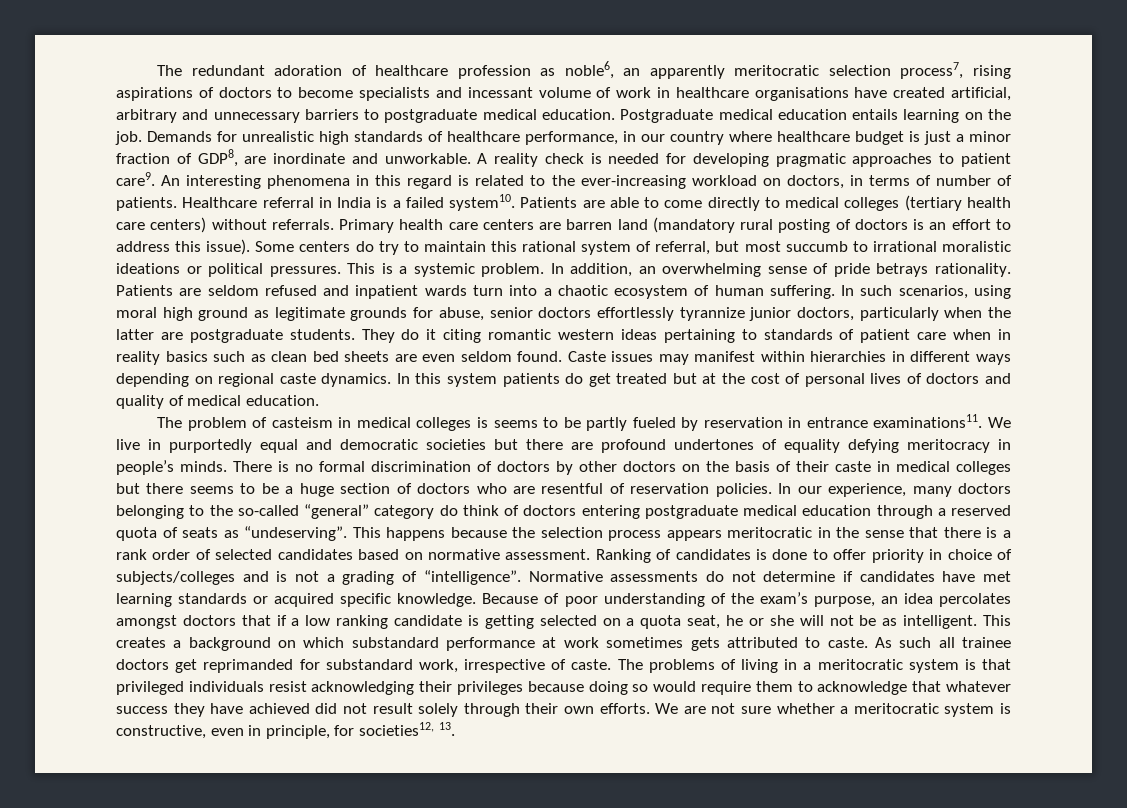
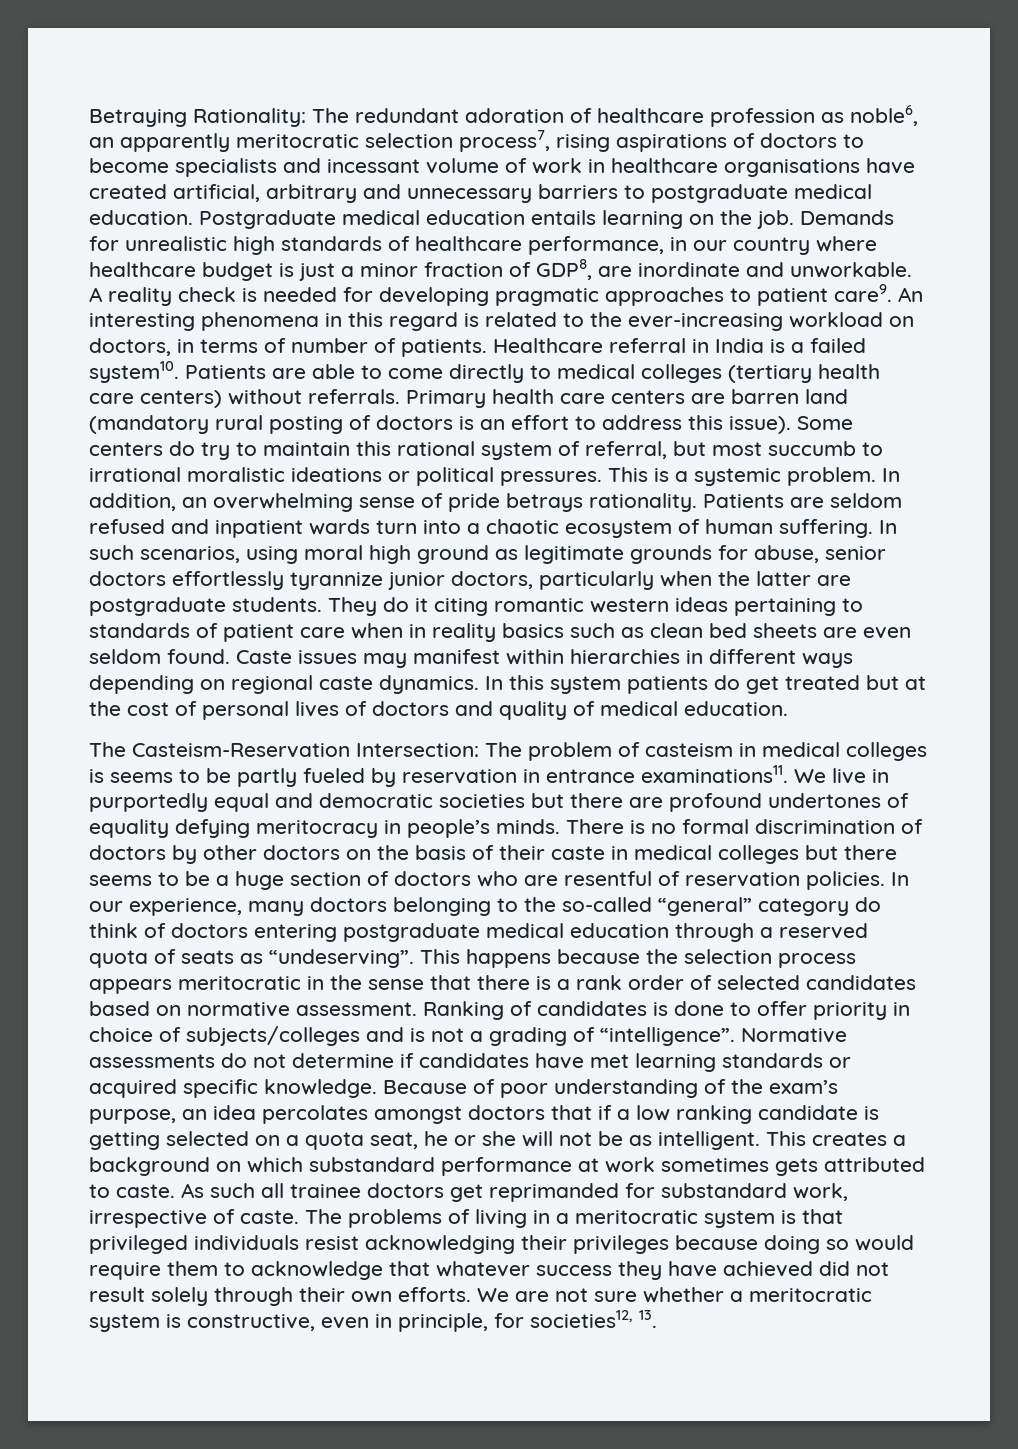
- The redundant adoration of healthcare profession as noble6, an apparently meritocratic selection process7, rising aspirations of doctors to become specialists and incessant volume of work in healthcare organisations have created artificial, arbitrary and unnecessary barriers to postgraduate medical education.
+ Betraying Rationality: The redundant adoration of healthcare profession as noble6, an apparently meritocratic selection process7, rising aspirations of doctors to become specialists and incessant volume of work in healthcare organisations have created artificial, arbitrary and unnecessary barriers to postgraduate medical education.
- The problem of casteism in medical colleges is seems to be partly fueled by reservation in entrance examinations11.
+ The Casteism-Reservation Intersection: The problem of casteism in medical colleges is seems to be partly fueled by reservation in entrance examinations11.

